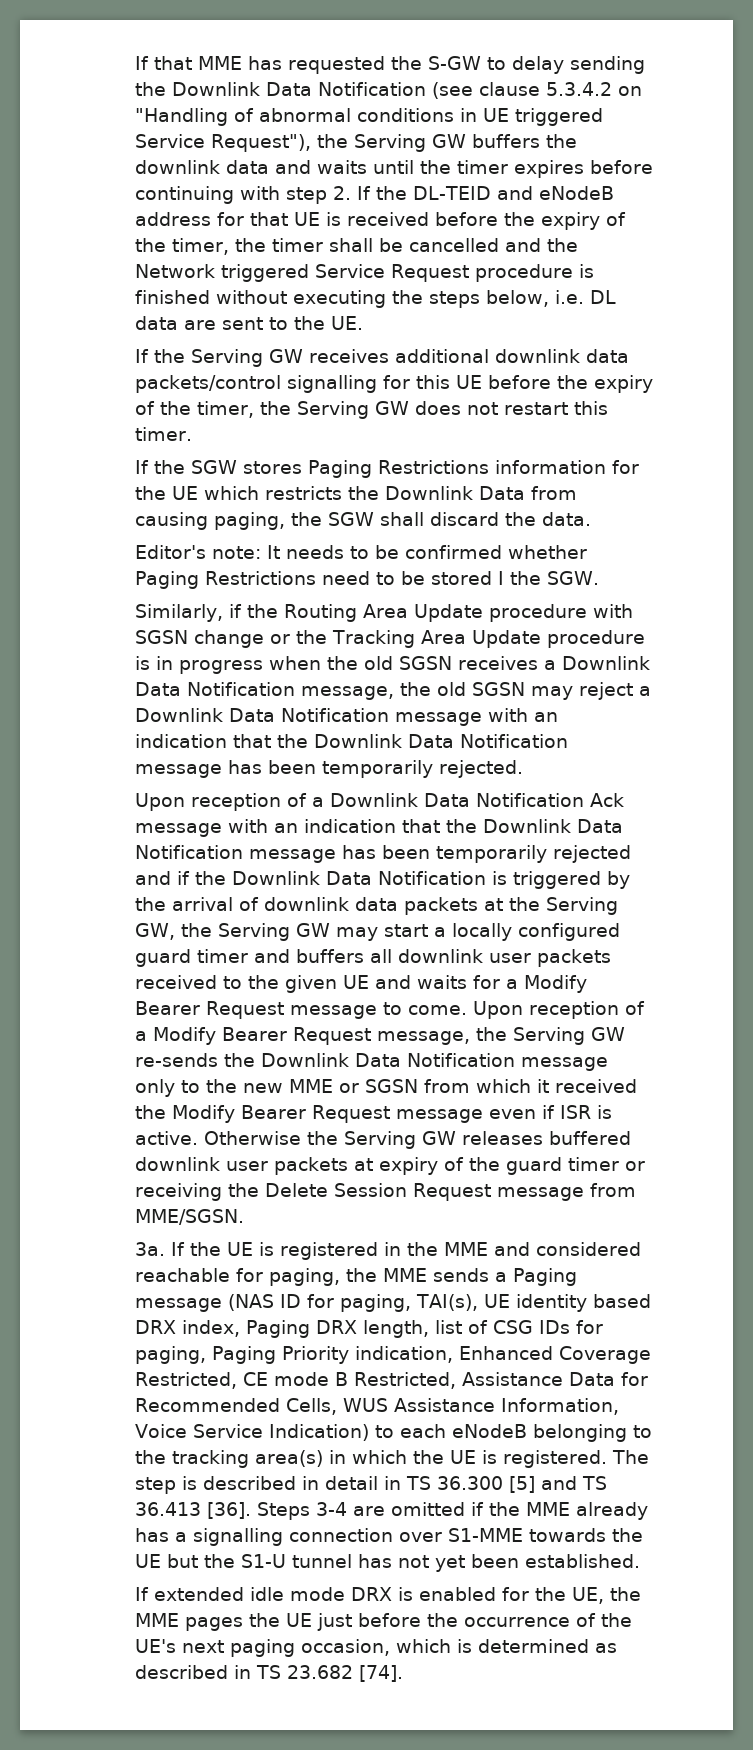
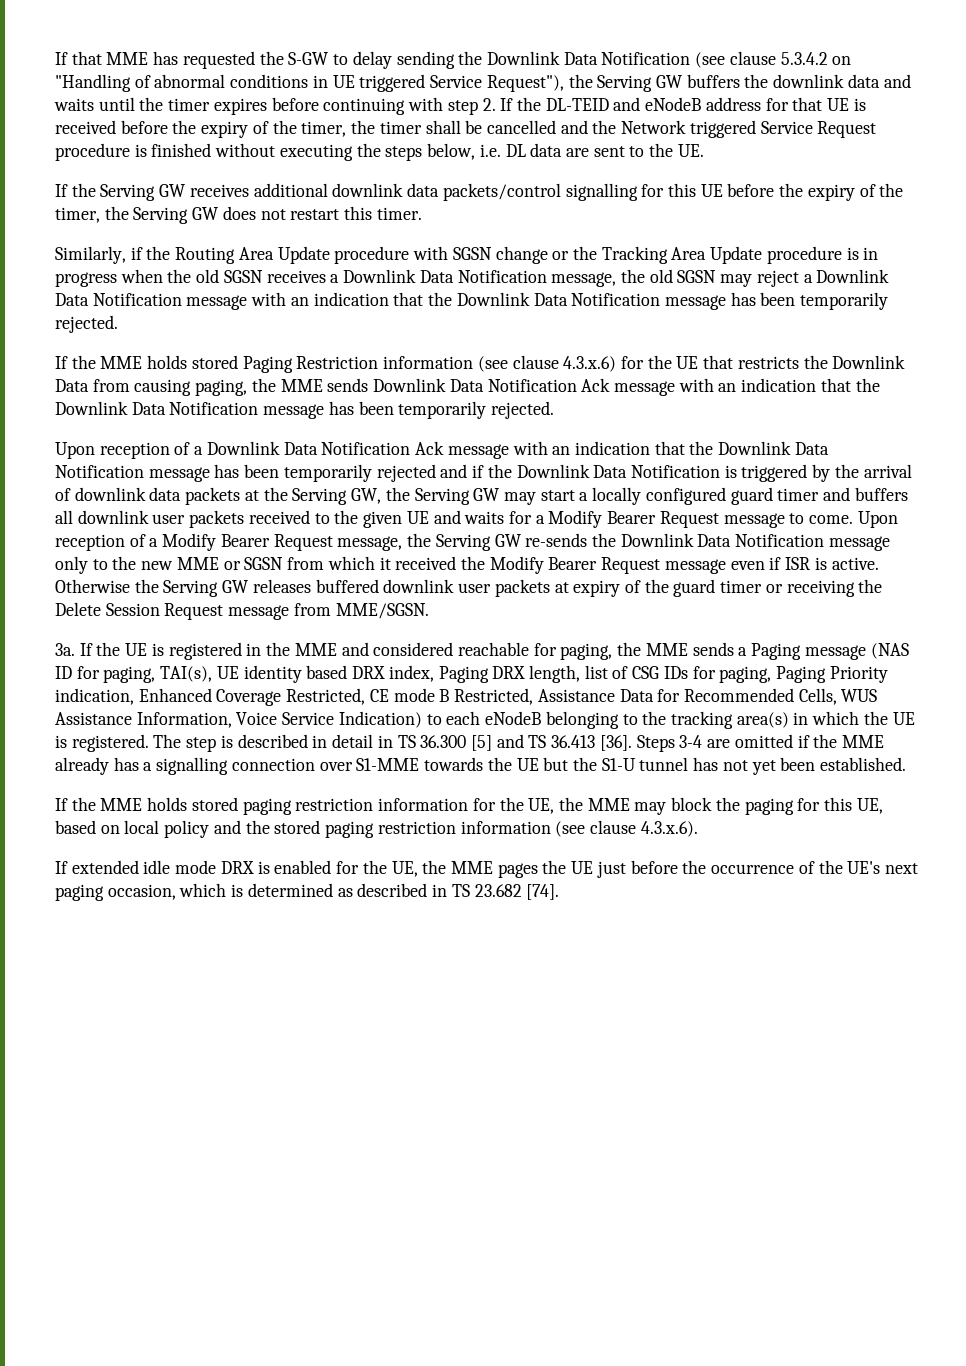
- If the SGW stores Paging Restrictions information for the UE which restricts the Downlink Data from causing paging, the SGW shall discard the data.
- Editor's note: It needs to be confirmed whether Paging Restrictions need to be stored I the SGW.
+ If the MME holds stored Paging Restriction information (see clause 4.3.x.6) for the UE that restricts the Downlink Data from causing paging, the MME sends Downlink Data Notification Ack message with an indication that the Downlink Data Notification message has been temporarily rejected.
+ If the MME holds stored paging restriction information for the UE, the MME may block the paging for this UE, based on local policy and the stored paging restriction information (see clause 4.3.x.6).

